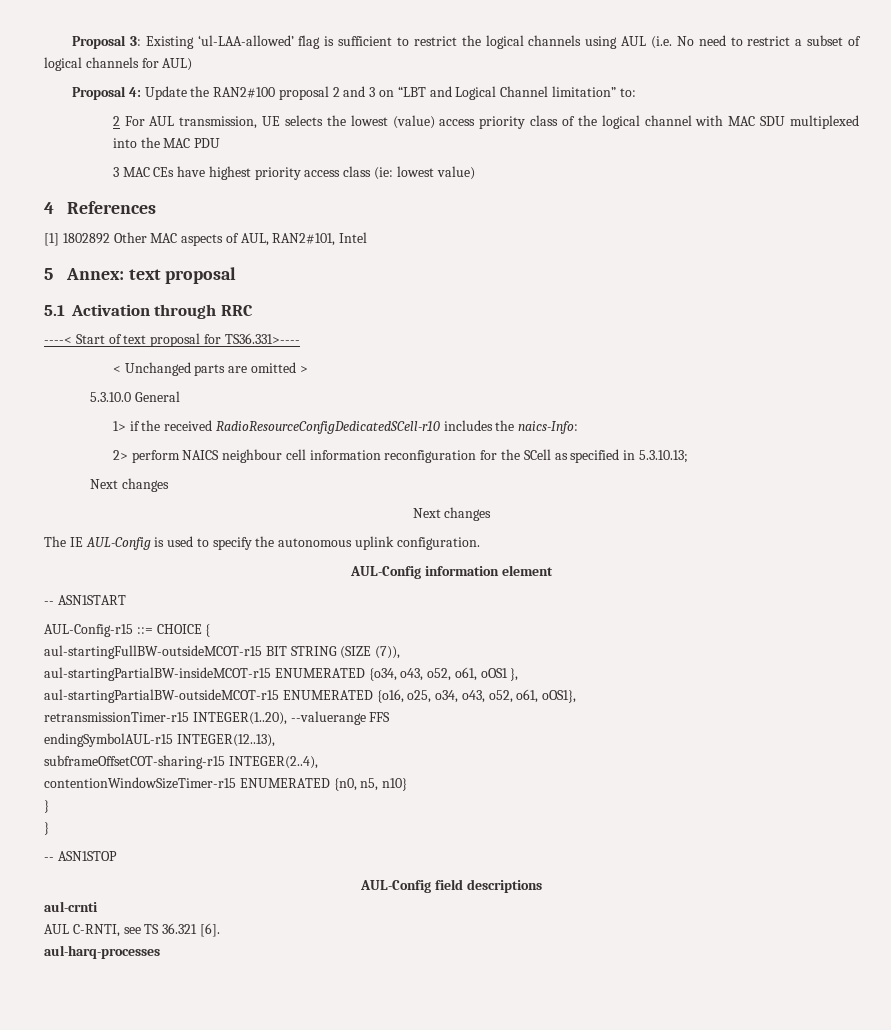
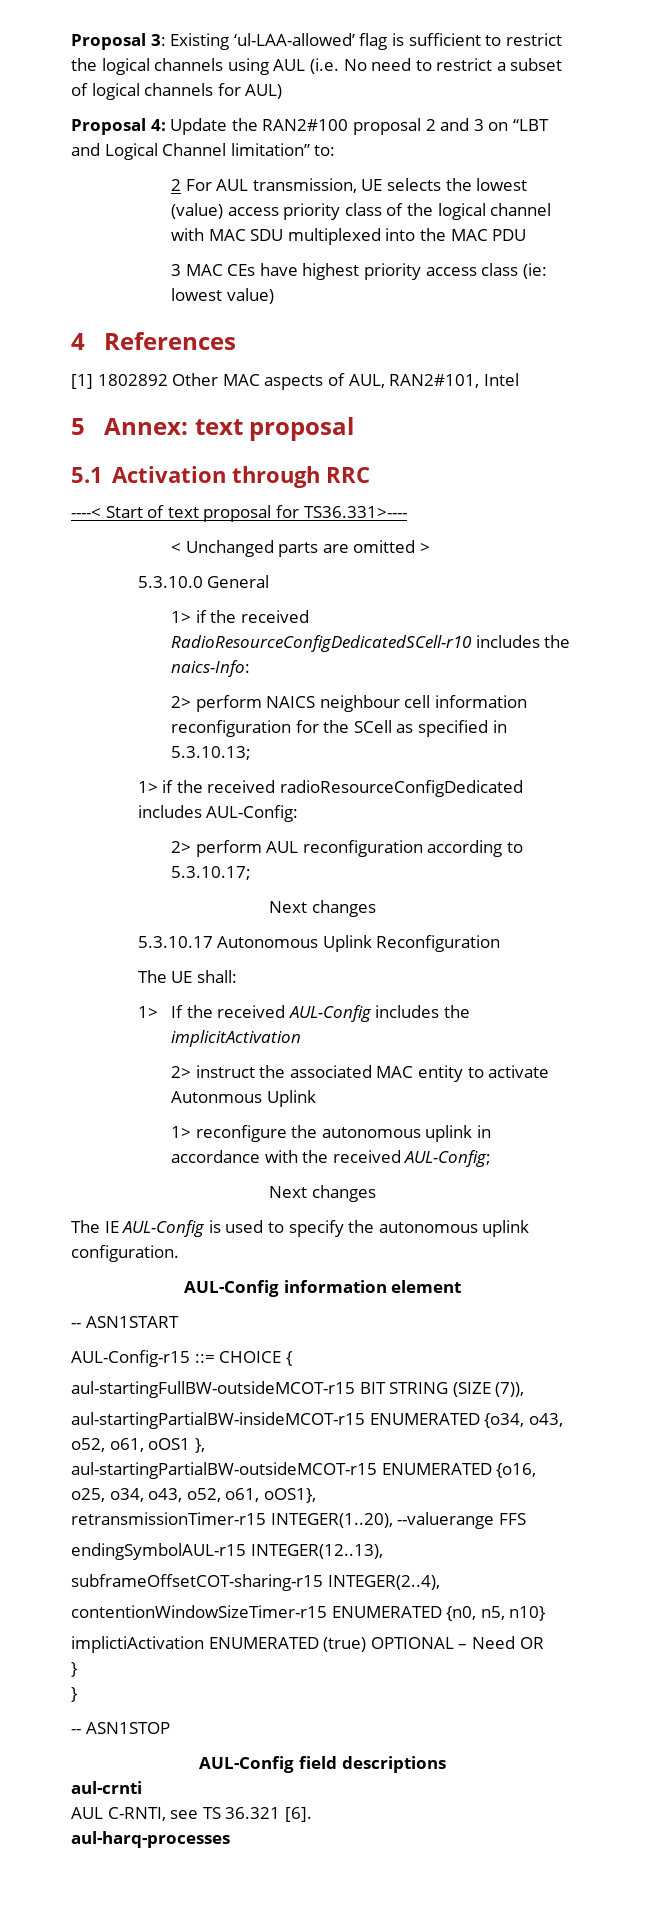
  2> perform NAICS neighbour cell information reconfiguration for the SCell as specified in 5.3.10.13;
+ 1> if the received radioResourceConfigDedicated includes AUL-Config:
+ 2> perform AUL reconfiguration according to 5.3.10.17;
  Next changes
+ 5.3.10.17 Autonomous Uplink Reconfiguration
+ The UE shall:
+ 1> If the received AUL-Config includes the implicitActivation
+ 2> instruct the associated MAC entity to activate Autonmous Uplink
+ 1> reconfigure the autonomous uplink in accordance with the received AUL-Config;
+ implictiActivation ENUMERATED (true) OPTIONAL – Need OR

